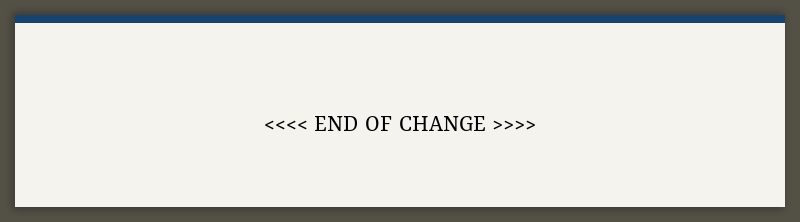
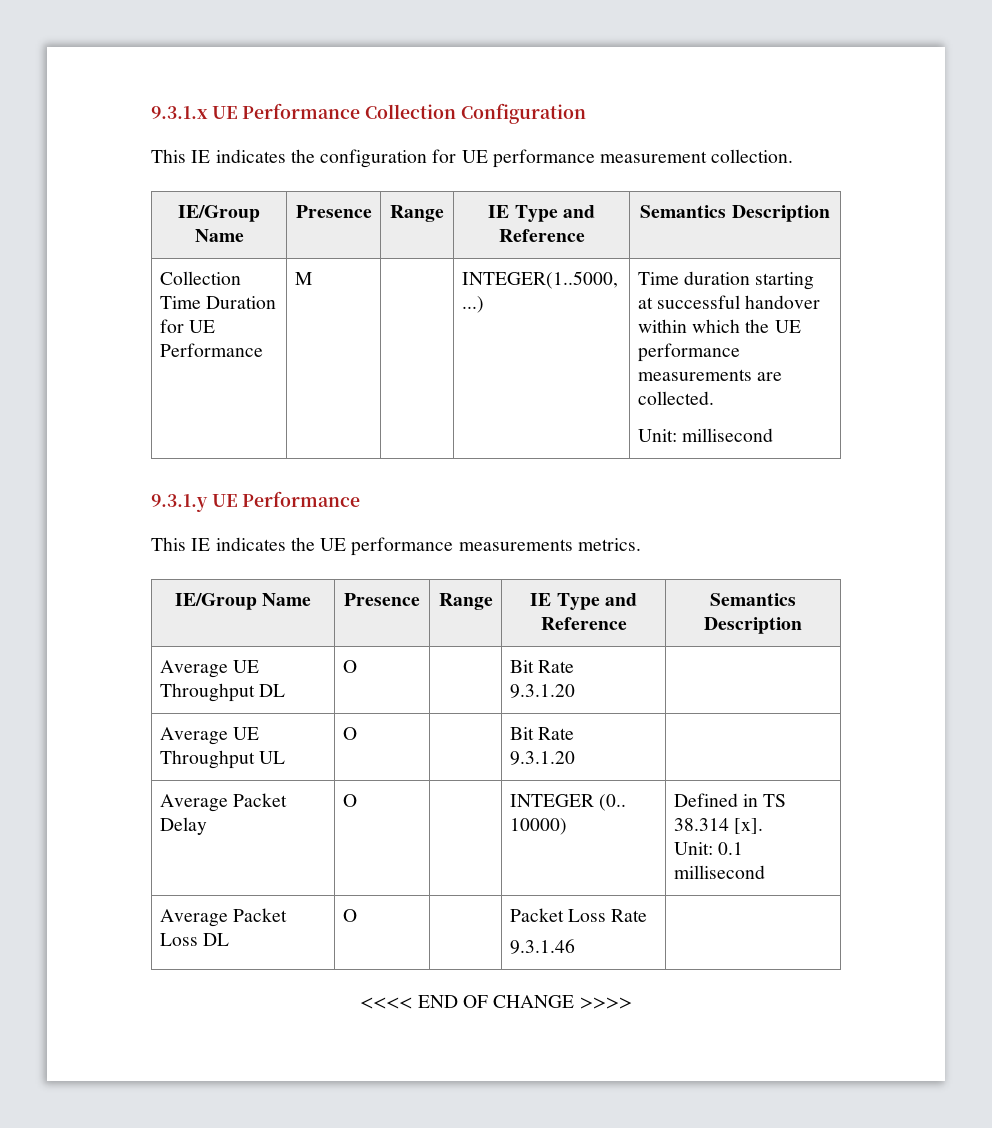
+ 9.3.1.x UE Performance Collection Configuration
+ This IE indicates the configuration for UE performance measurement collection.
+ IE/Group Name | Presence | Range | IE Type and Reference | Semantics Description
+ Collection Time Duration for UE Performance | M | | INTEGER(1..5000, ...) | Time duration starting at successful handover within which the UE performance measurements are collected.
+ Unit: millisecond
+ 9.3.1.y UE Performance
+ This IE indicates the UE performance measurements metrics.
+ IE/Group Name | Presence | Range | IE Type and Reference | Semantics Description
+ Average UE Throughput DL | O | | Bit Rate
+ 9.3.1.20 |
+ Average UE Throughput UL | O | | Bit Rate
+ 9.3.1.20 |
+ Average Packet Delay | O | | INTEGER (0.. 10000) | Defined in TS 38.314 [x].
+ Unit: 0.1 millisecond
+ Average Packet Loss DL | O | | Packet Loss Rate
+ 9.3.1.46 |

